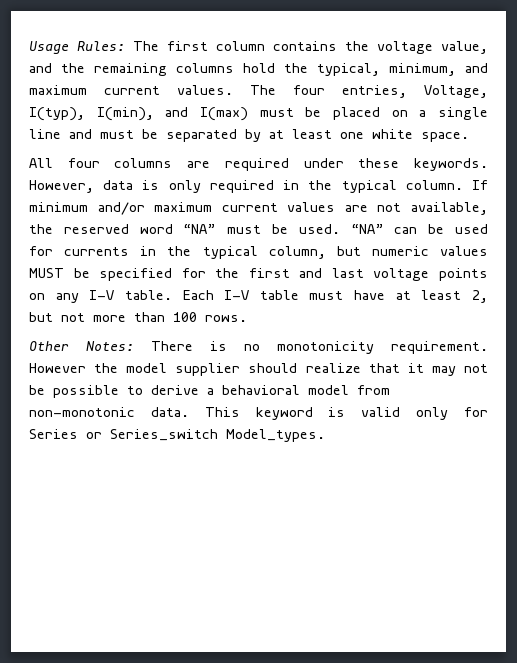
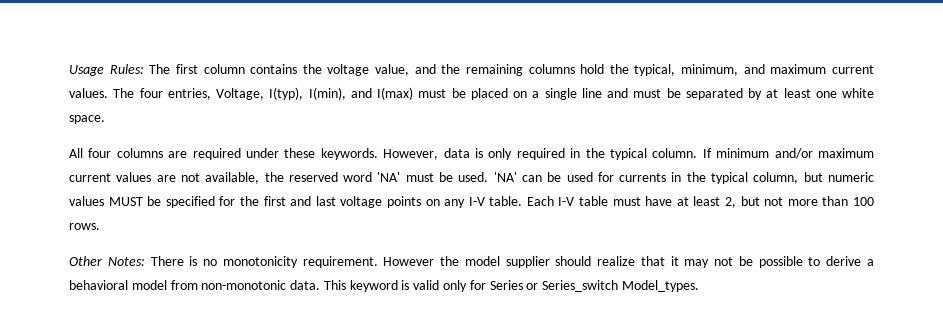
- If minimum and/or maximum current values are not available, the reserved word “NA” must be used.
+ If minimum and/or maximum current values are not available, the reserved word 'NA' must be used.
- “NA” can be used for currents in the typical column, but numeric values MUST be specified for the first and last voltage points on any I-V table.
+ 'NA' can be used for currents in the typical column, but numeric values MUST be specified for the first and last voltage points on any I-V table.

